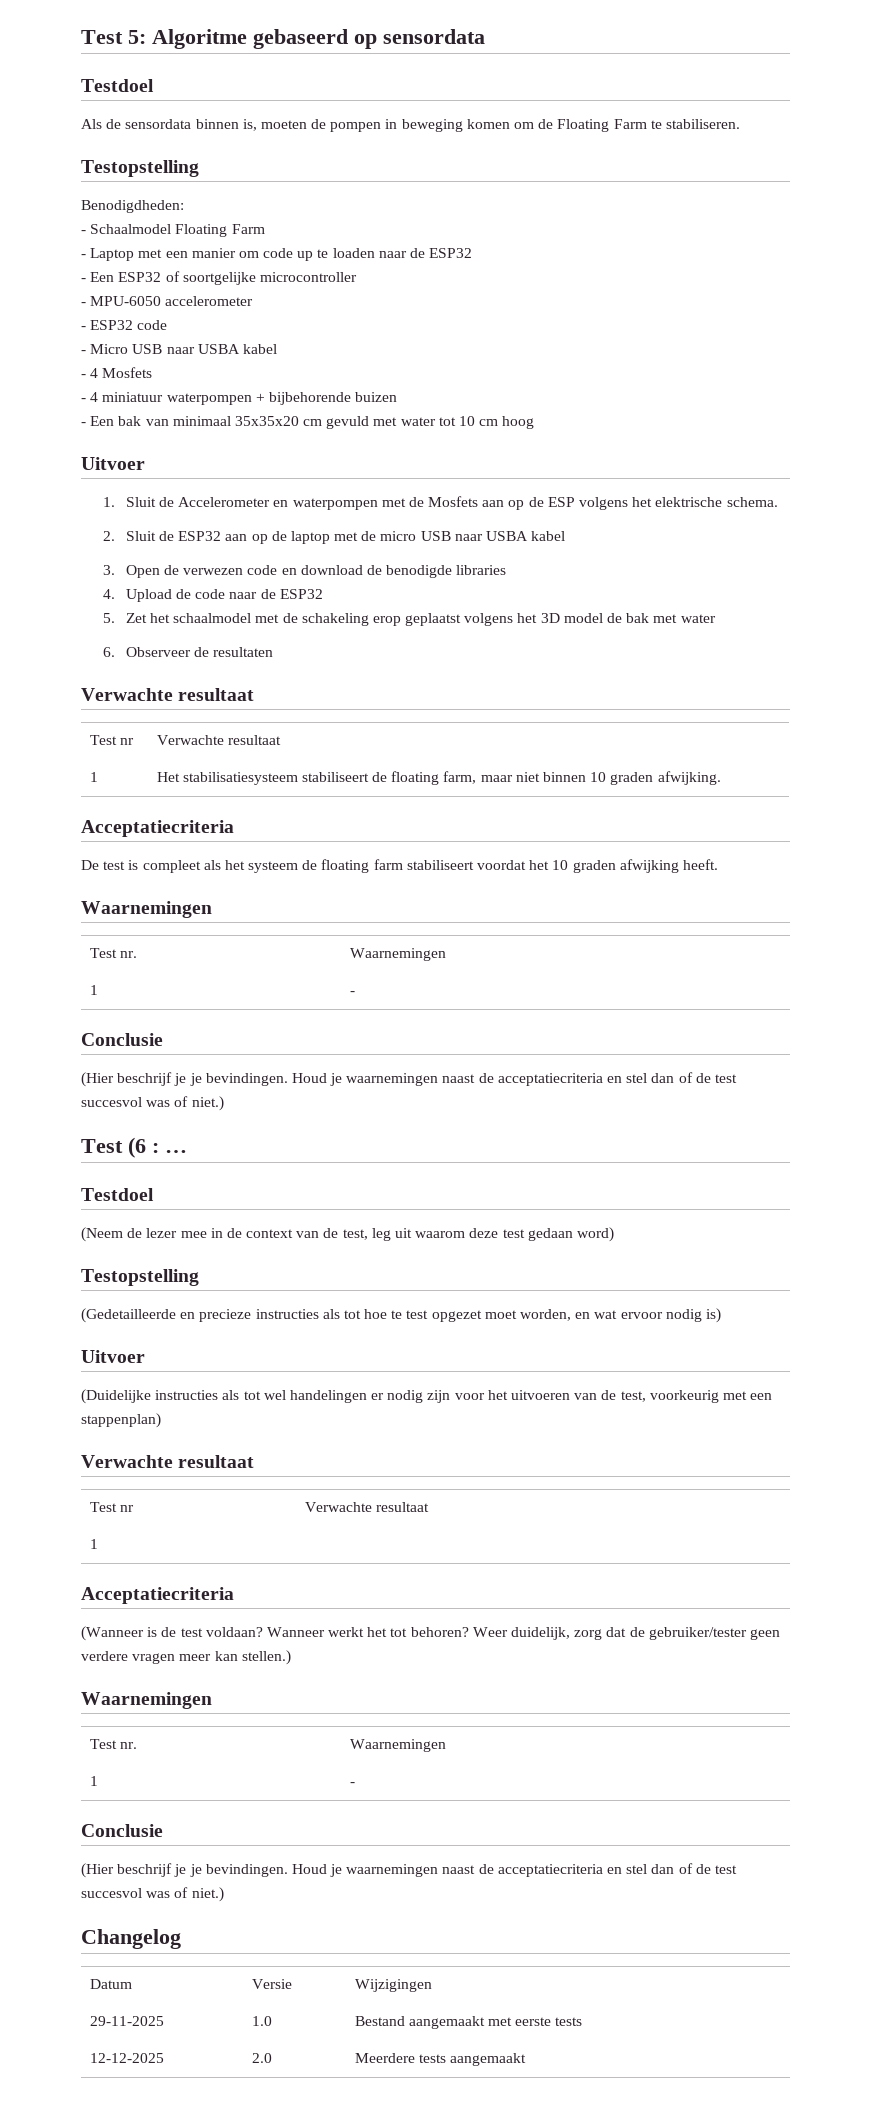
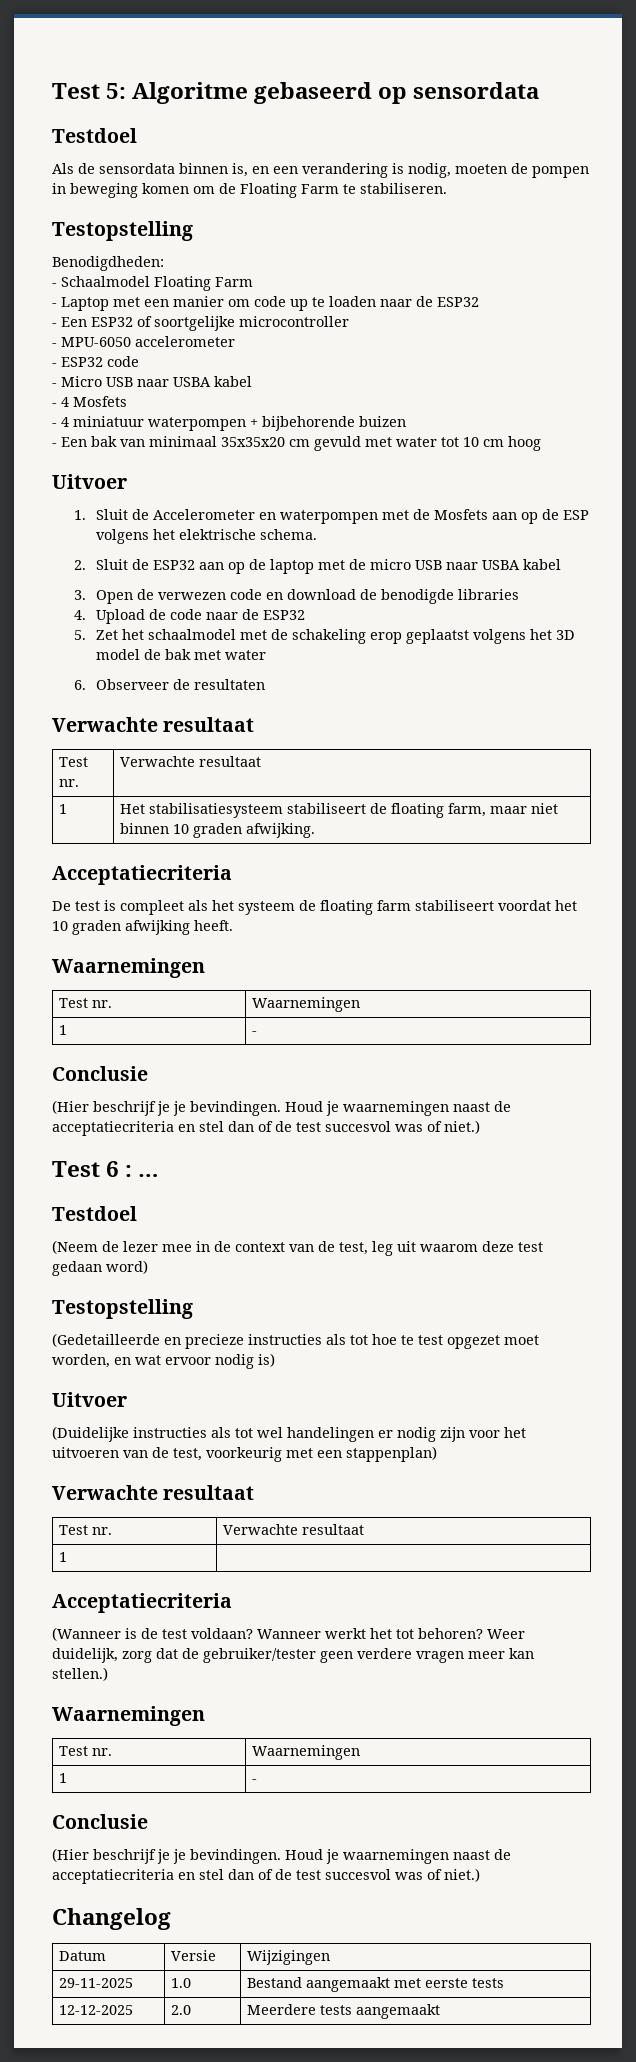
- Als de sensordata binnen is, moeten de pompen in beweging komen om de Floating Farm te stabiliseren.
+ Als de sensordata binnen is, en een verandering is nodig, moeten de pompen in beweging komen om de Floating Farm te stabiliseren.
  6. Observeer de resultaten
  Verwachte resultaat
- Test nr | Verwachte resultaat
+ Test nr. | Verwachte resultaat
- Test (6 : …
+ Test 6 : …
  (Duidelijke instructies als tot wel handelingen er nodig zijn voor het uitvoeren van de test, voorkeurig met een stappenplan)
  Verwachte resultaat
- Test nr | Verwachte resultaat
+ Test nr. | Verwachte resultaat

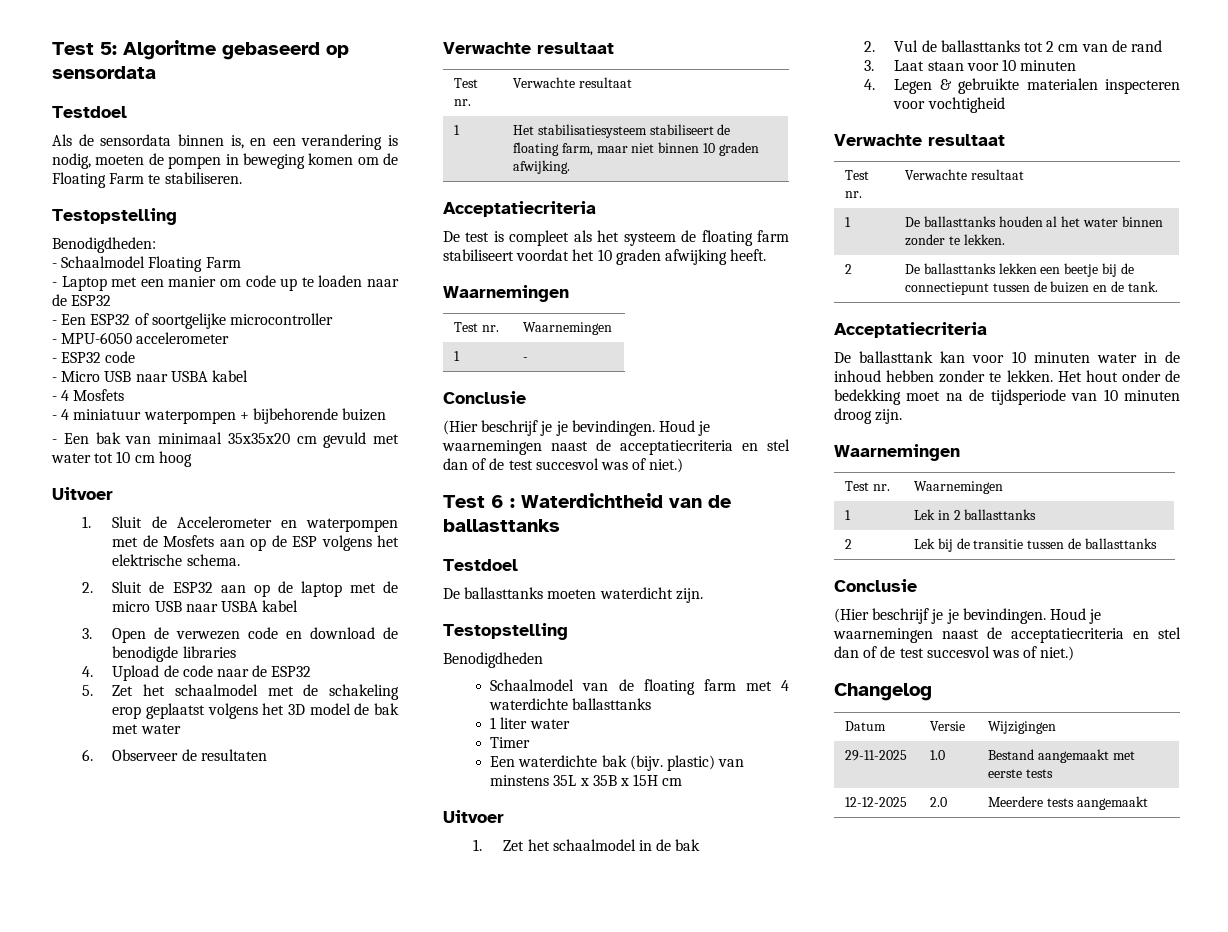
- Test 6 : …
+ Test 6 : Waterdichtheid van de ballasttanks
  Testdoel
- (Neem de lezer mee in de context van de test, leg uit waarom deze test gedaan word)
+ De ballasttanks moeten waterdicht zijn.
  Testopstelling
- (Gedetailleerde en precieze instructies als tot hoe te test opgezet moet worden, en wat ervoor nodig is)
+ Benodigdheden
+ Schaalmodel van de floating farm met 4 waterdichte ballasttanks
+ 1 liter water
+ Timer
+ Een waterdichte bak (bijv. plastic) van minstens 35L x 35B x 15H cm
  Uitvoer
- (Duidelijke instructies als tot wel handelingen er nodig zijn voor het uitvoeren van de test, voorkeurig met een stappenplan)
+ 1. Zet het schaalmodel in de bak
+ 2. Vul de ballasttanks tot 2 cm van de rand
+ 3. Laat staan voor 10 minuten
+ 4. Legen & gebruikte materialen inspecteren voor vochtigheid
  Verwachte resultaat
  Test nr. | Verwachte resultaat
- 1 |
+ 1 | De ballasttanks houden al het water binnen zonder te lekken.
+ 2 | De ballasttanks lekken een beetje bij de connectiepunt tussen de buizen en de tank.
  Acceptatiecriteria
- (Wanneer is de test voldaan? Wanneer werkt het tot behoren? Weer duidelijk, zorg dat de gebruiker/tester geen verdere vragen meer kan stellen.)
+ De ballasttank kan voor 10 minuten water in de inhoud hebben zonder te lekken. Het hout onder de bedekking moet na de tijdsperiode van 10 minuten droog zijn.
  Waarnemingen
  Test nr. | Waarnemingen
- 1 | -
+ 1 | Lek in 2 ballasttanks
+ 2 | Lek bij de transitie tussen de ballasttanks

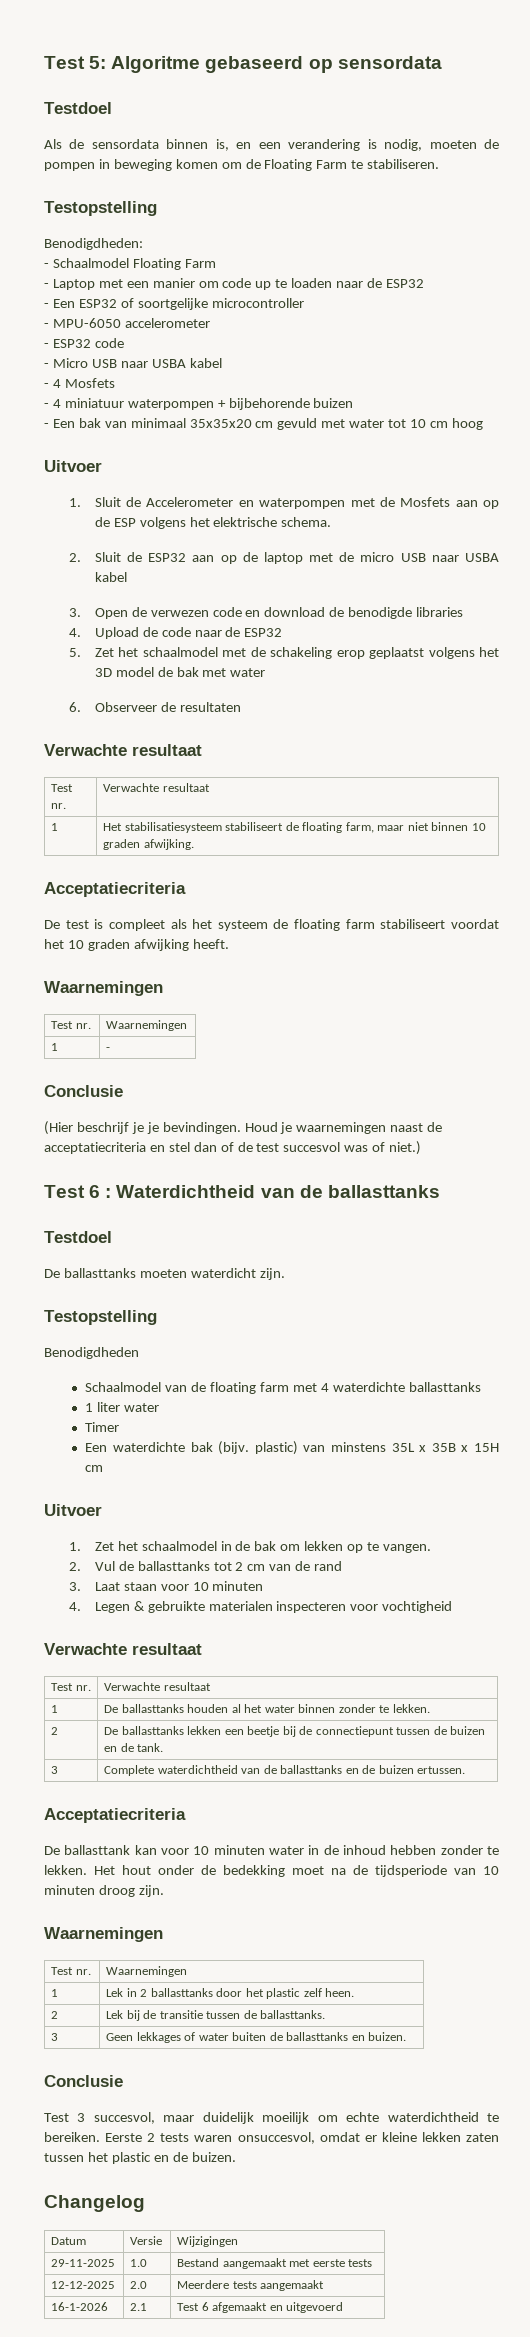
- 1. Zet het schaalmodel in de bak
+ 1. Zet het schaalmodel in de bak om lekken op te vangen.
+ 3 | Complete waterdichtheid van de ballasttanks en de buizen ertussen.
- 1 | Lek in 2 ballasttanks
+ 1 | Lek in 2 ballasttanks door het plastic zelf heen.
- 2 | Lek bij de transitie tussen de ballasttanks
+ 2 | Lek bij de transitie tussen de ballasttanks.
+ 3 | Geen lekkages of water buiten de ballasttanks en buizen.
  Conclusie
- (Hier beschrijf je je bevindingen. Houd je waarnemingen naast de acceptatiecriteria en stel dan of de test succesvol was of niet.)
+ Test 3 succesvol, maar duidelijk moeilijk om echte waterdichtheid te bereiken. Eerste 2 tests waren onsuccesvol, omdat er kleine lekken zaten tussen het plastic en de buizen.
+ 16-1-2026 | 2.1 | Test 6 afgemaakt en uitgevoerd

